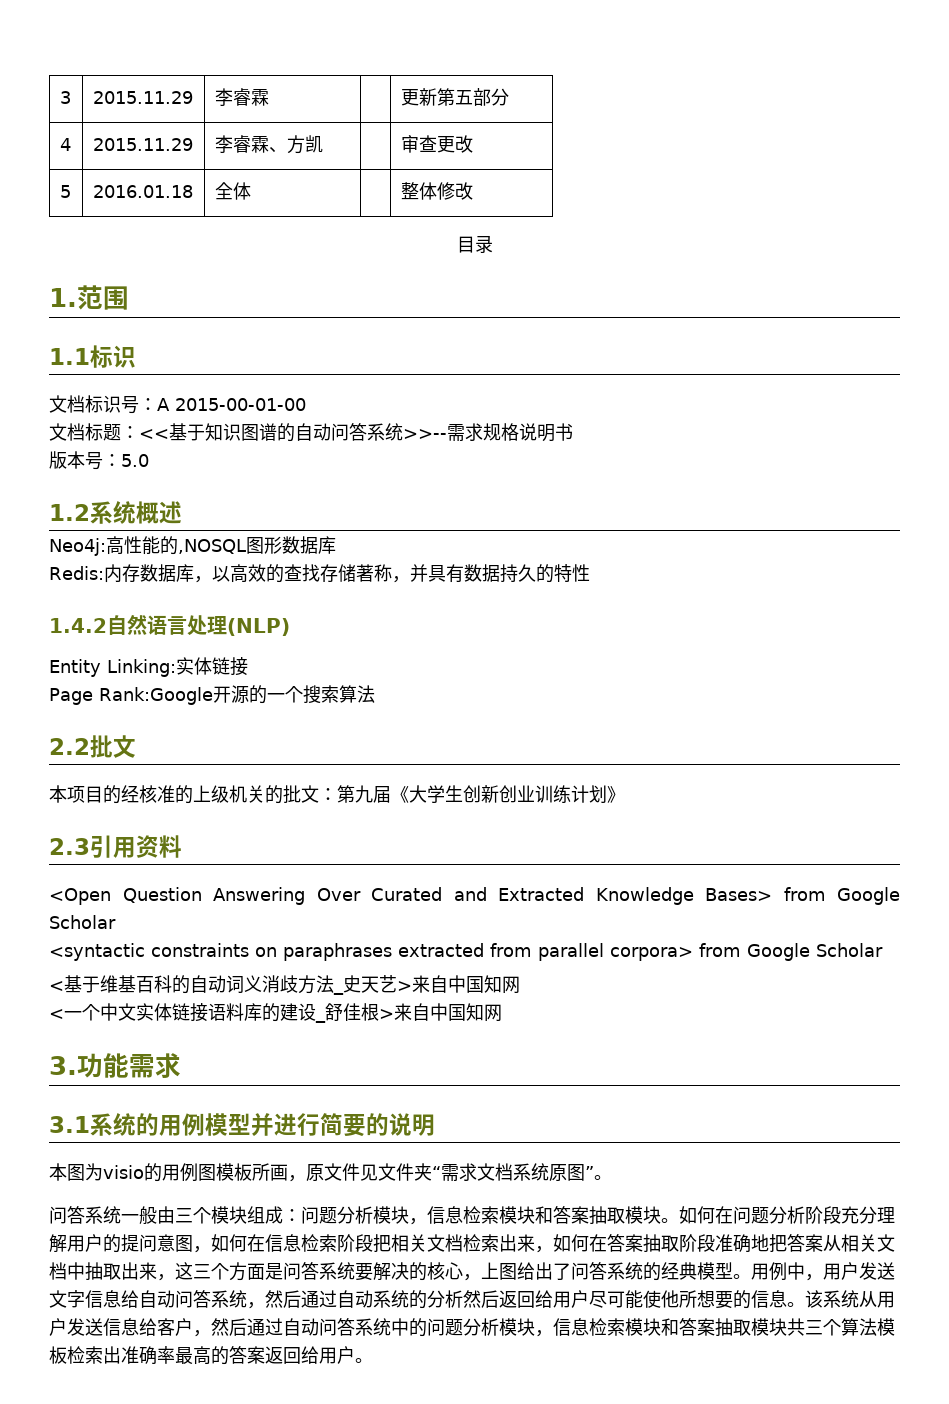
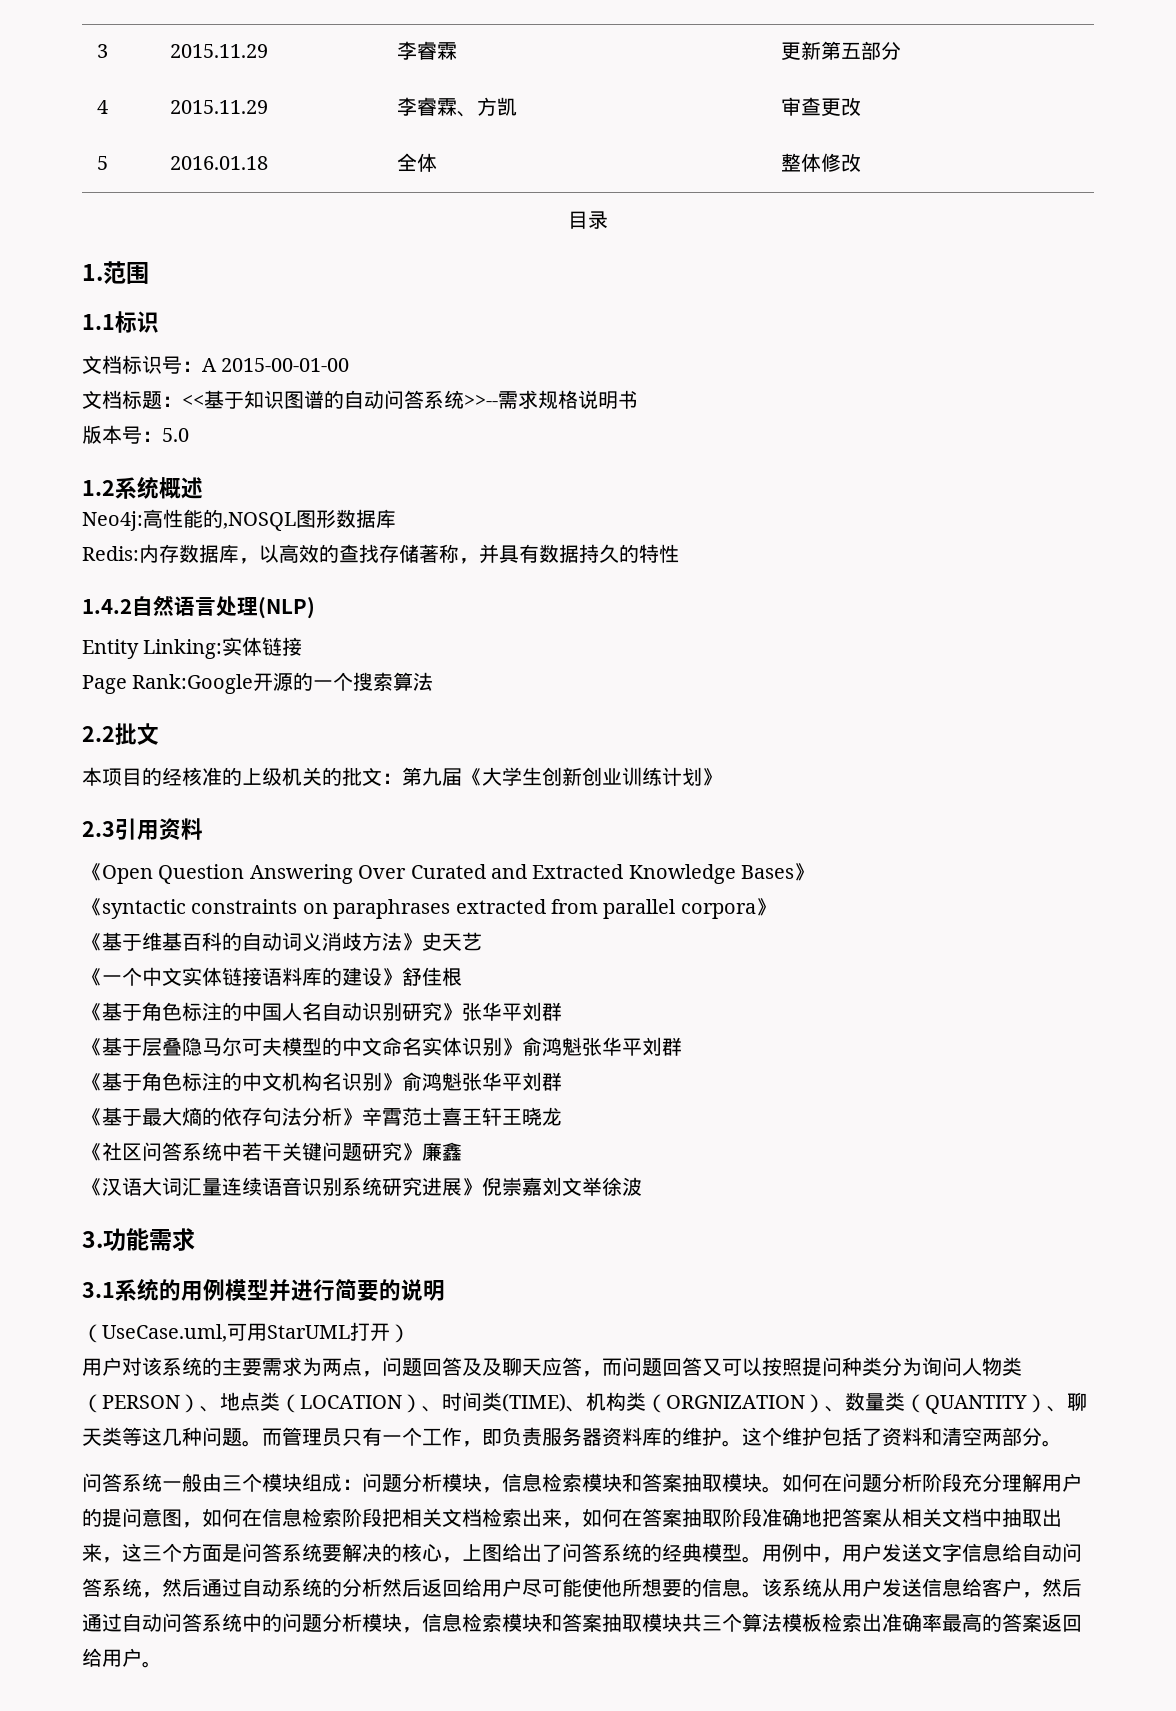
- <Open Question Answering Over Curated and Extracted Knowledge Bases> from Google Scholar
- <syntactic constraints on paraphrases extracted from parallel corpora> from Google Scholar
- <基于维基百科的自动词义消歧方法_史天艺>来自中国知网
- <一个中文实体链接语料库的建设_舒佳根>来自中国知网
+ 《Open Question Answering Over Curated and Extracted Knowledge Bases》
+ 《syntactic constraints on paraphrases extracted from parallel corpora》
+ 《基于维基百科的自动词义消歧方法》史天艺
+ 《一个中文实体链接语料库的建设》舒佳根
+ 《基于角色标注的中国人名自动识别研究》张华平刘群
+ 《基于层叠隐马尔可夫模型的中文命名实体识别》俞鸿魁张华平刘群
+ 《基于角色标注的中文机构名识别》俞鸿魁张华平刘群
+ 《基于最大熵的依存句法分析》辛霄范士喜王轩王晓龙
+ 《社区问答系统中若干关键问题研究》廉鑫
+ 《汉语大词汇量连续语音识别系统研究进展》倪崇嘉刘文举徐波
- 本图为visio的用例图模板所画，原文件见文件夹“需求文档系统原图”。
+ （UseCase.uml,可用StarUML打开）
+ 用户对该系统的主要需求为两点，问题回答及及聊天应答，而问题回答又可以按照提问种类分为询问人物类（PERSON）、地点类（LOCATION）、时间类(TIME)、机构类（ORGNIZATION）、数量类（QUANTITY）、聊天类等这几种问题。而管理员只有一个工作，即负责服务器资料库的维护。这个维护包括了资料和清空两部分。

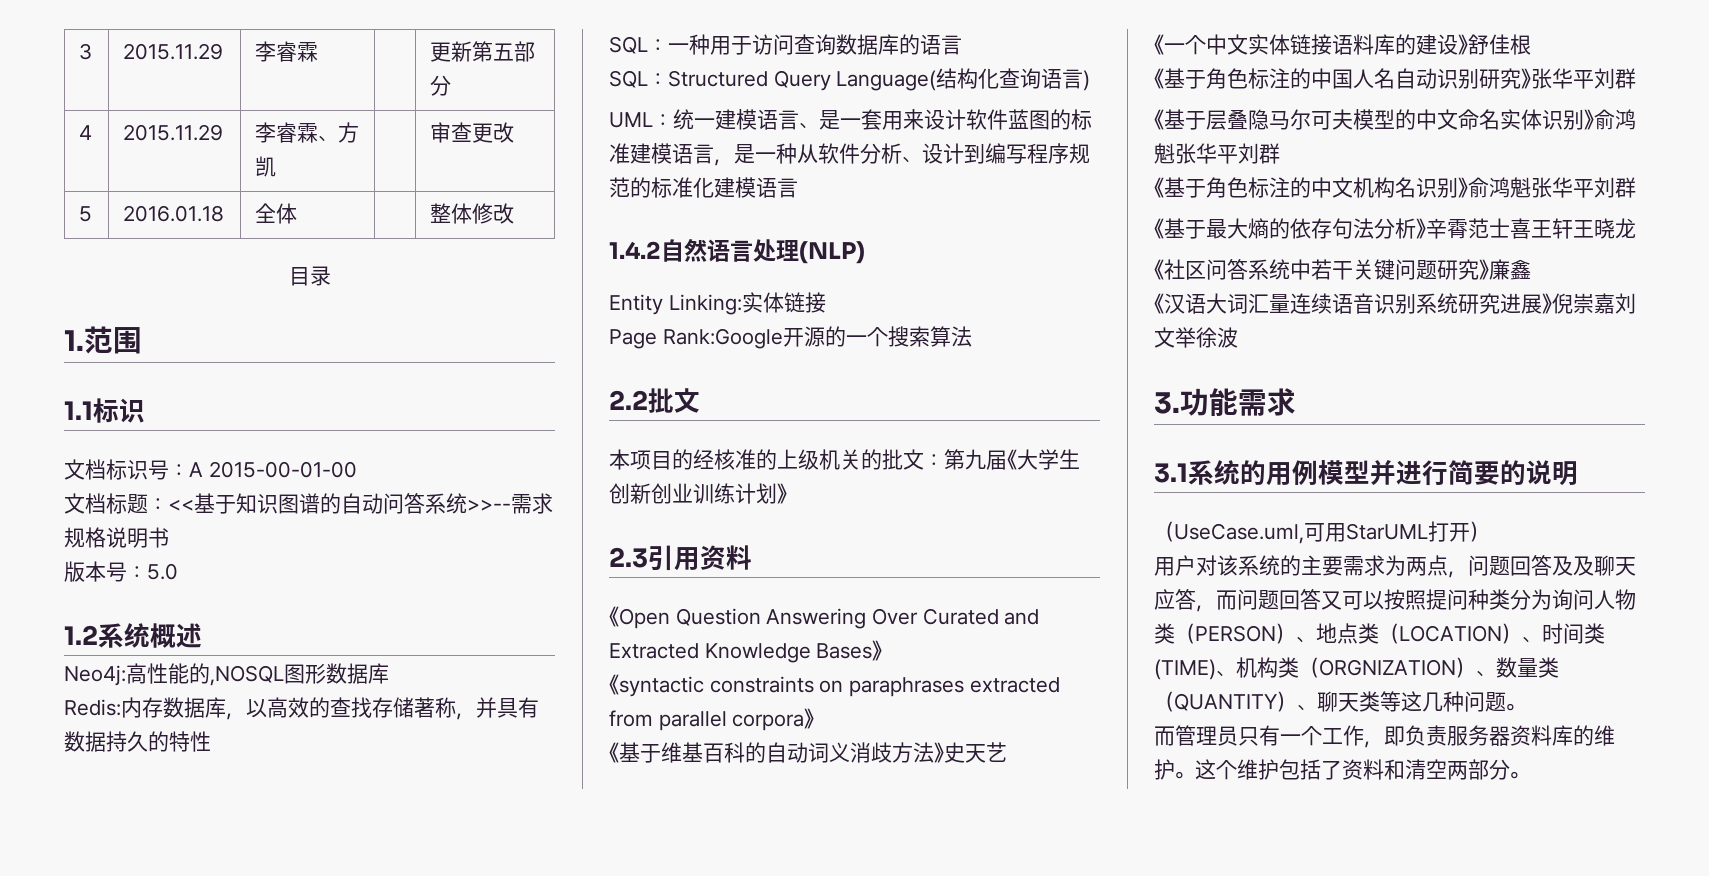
+ SQL：一种用于访问查询数据库的语言
+ SQL：Structured Query Language(结构化查询语言)
+ UML：统一建模语言、是一套用来设计软件蓝图的标准建模语言，是一种从软件分析、设计到编写程序规范的标准化建模语言
- 用户对该系统的主要需求为两点，问题回答及及聊天应答，而问题回答又可以按照提问种类分为询问人物类（PERSON）、地点类（LOCATION）、时间类(TIME)、机构类（ORGNIZATION）、数量类（QUANTITY）、聊天类等这几种问题。而管理员只有一个工作，即负责服务器资料库的维护。
+ 用户对该系统的主要需求为两点，问题回答及及聊天应答，而问题回答又可以按照提问种类分为询问人物类（PERSON）、地点类（LOCATION）、时间类(TIME)、机构类（ORGNIZATION）、数量类（QUANTITY）、聊天类等这几种问题。
+ 而管理员只有一个工作，即负责服务器资料库的维护。
- 问答系统一般由三个模块组成：问题分析模块，信息检索模块和答案抽取模块。如何在问题分析阶段充分理解用户的提问意图，如何在信息检索阶段把相关文档检索出来，如何在答案抽取阶段准确地把答案从相关文档中抽取出来，这三个方面是问答系统要解决的核心，上图给出了问答系统的经典模型。用例中，用户发送文字信息给自动问答系统，然后通过自动系统的分析然后返回给用户尽可能使他所想要的信息。该系统从用户发送信息给客户，然后通过自动问答系统中的问题分析模块，信息检索模块和答案抽取模块共三个算法模板检索出准确率最高的答案返回给用户。

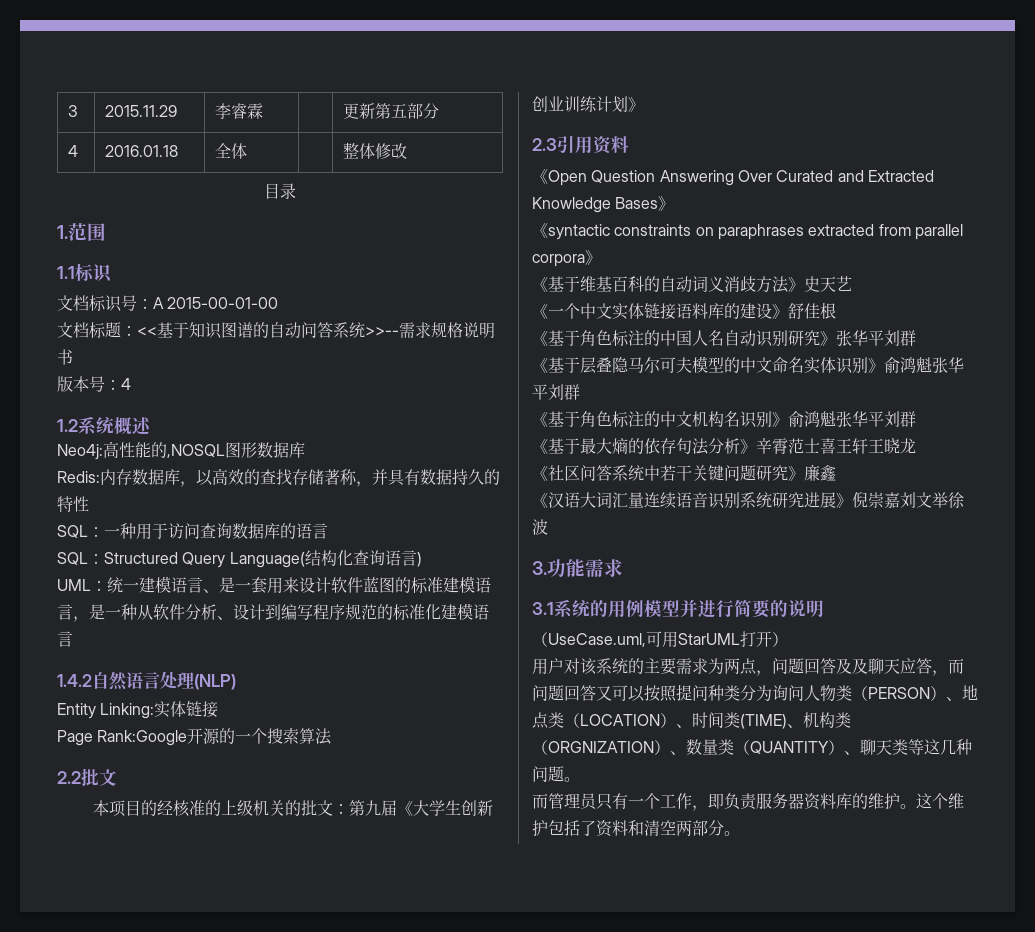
- 4 | 2015.11.29 | 李睿霖、方凯 | | 审查更改
- 5 | 2016.01.18 | 全体 | | 整体修改
+ 4 | 2016.01.18 | 全体 | | 整体修改
- 版本号：5.0
+ 版本号：4

